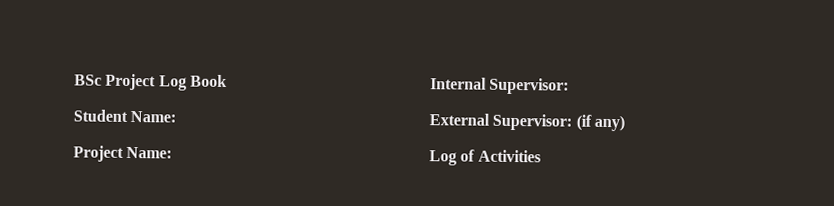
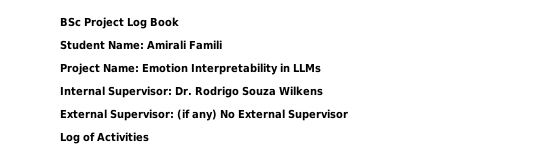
- Student Name:
+ Student Name: Amirali Famili
- Project Name:
- Internal Supervisor:
+ Project Name: Emotion Interpretability in LLMs
+ Internal Supervisor: Dr. Rodrigo Souza Wilkens
- External Supervisor: (if any)
+ External Supervisor: (if any) No External Supervisor

